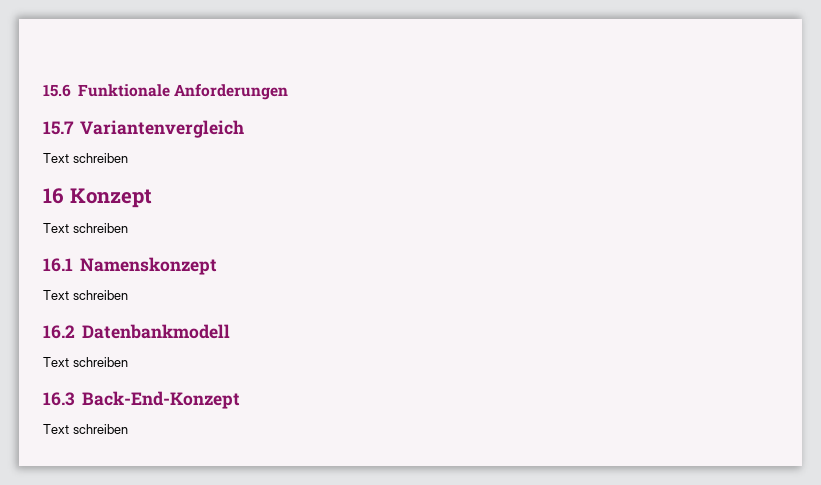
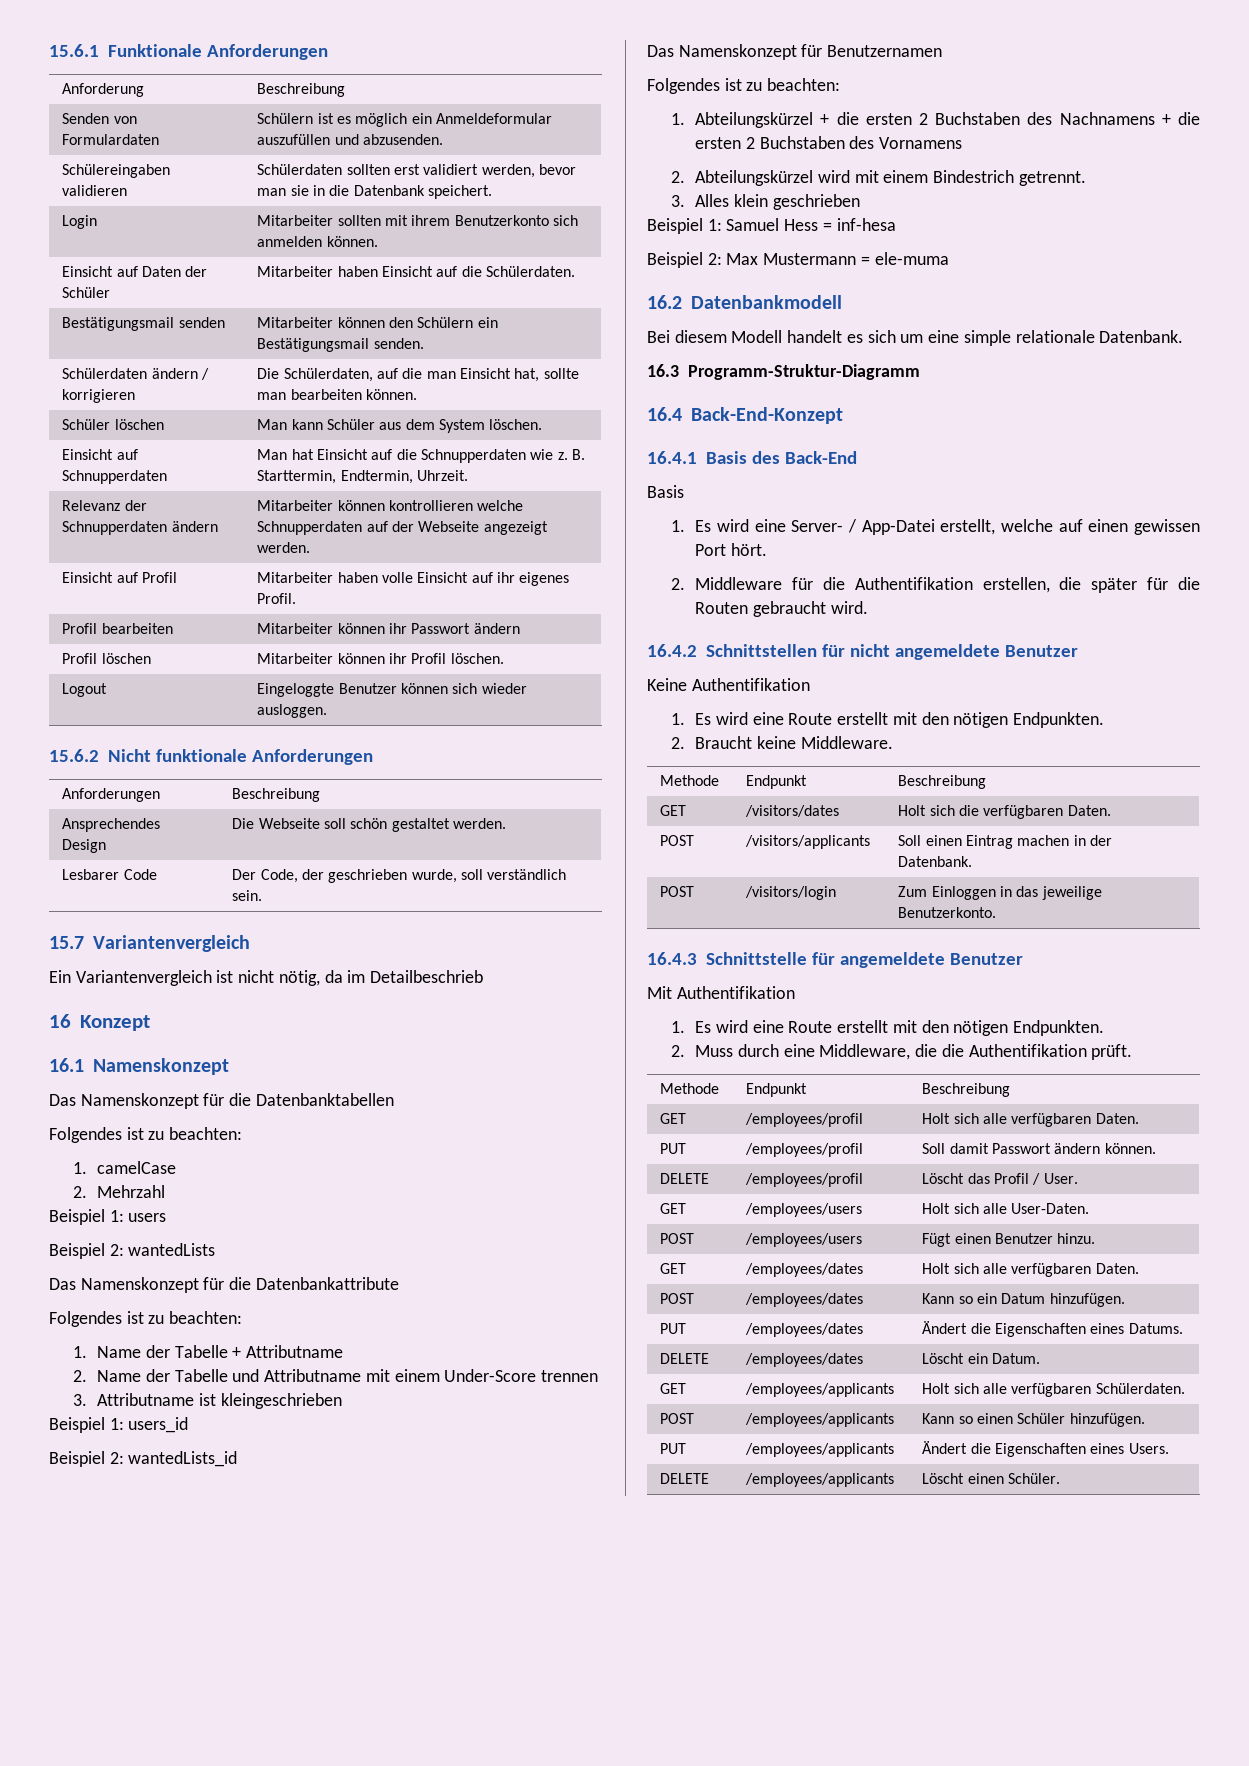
- 15.6 Funktionale Anforderungen
+ 15.6.1 Funktionale Anforderungen
+ Anforderung | Beschreibung
+ Senden von Formulardaten | Schülern ist es möglich ein Anmeldeformular auszufüllen und abzusenden.
+ Schülereingaben validieren | Schülerdaten sollten erst validiert werden, bevor man sie in die Datenbank speichert.
+ Login | Mitarbeiter sollten mit ihrem Benutzerkonto sich anmelden können.
+ Einsicht auf Daten der Schüler | Mitarbeiter haben Einsicht auf die Schülerdaten.
+ Bestätigungsmail senden | Mitarbeiter können den Schülern ein Bestätigungsmail senden.
+ Schülerdaten ändern / korrigieren | Die Schülerdaten, auf die man Einsicht hat, sollte man bearbeiten können.
+ Schüler löschen | Man kann Schüler aus dem System löschen.
+ Einsicht auf Schnupperdaten | Man hat Einsicht auf die Schnupperdaten wie z. B. Starttermin, Endtermin, Uhrzeit.
+ Relevanz der Schnupperdaten ändern | Mitarbeiter können kontrollieren welche Schnupperdaten auf der Webseite angezeigt werden.
+ Einsicht auf Profil | Mitarbeiter haben volle Einsicht auf ihr eigenes Profil.
+ Profil bearbeiten | Mitarbeiter können ihr Passwort ändern
+ Profil löschen | Mitarbeiter können ihr Profil löschen.
+ Logout | Eingeloggte Benutzer können sich wieder ausloggen.
+ 15.6.2 Nicht funktionale Anforderungen
+ Anforderungen | Beschreibung
+ Ansprechendes Design | Die Webseite soll schön gestaltet werden.
+ Lesbarer Code | Der Code, der geschrieben wurde, soll verständlich sein.
  15.7 Variantenvergleich
- Text schreiben
+ Ein Variantenvergleich ist nicht nötig, da im Detailbeschrieb
  16 Konzept
- Text schreiben
  16.1 Namenskonzept
- Text schreiben
+ Das Namenskonzept für die Datenbanktabellen
+ Folgendes ist zu beachten:
+ 1. camelCase
+ 2. Mehrzahl
+ Beispiel 1: users
+ Beispiel 2: wantedLists
+ Das Namenskonzept für die Datenbankattribute
+ Folgendes ist zu beachten:
+ 1. Name der Tabelle + Attributname
+ 2. Name der Tabelle und Attributname mit einem Under-Score trennen
+ 3. Attributname ist kleingeschrieben
+ Beispiel 1: users_id
+ Beispiel 2: wantedLists_id
+ Das Namenskonzept für Benutzernamen
+ Folgendes ist zu beachten:
+ 1. Abteilungskürzel + die ersten 2 Buchstaben des Nachnamens + die ersten 2 Buchstaben des Vornamens
+ 2. Abteilungskürzel wird mit einem Bindestrich getrennt.
+ 3. Alles klein geschrieben
+ Beispiel 1: Samuel Hess = inf-hesa
+ Beispiel 2: Max Mustermann = ele-muma
  16.2 Datenbankmodell
- Text schreiben
- 16.3 Back-End-Konzept
- Text schreiben
+ Bei diesem Modell handelt es sich um eine simple relationale Datenbank.
+ 16.3 Programm-Struktur-Diagramm
+ 16.4 Back-End-Konzept
+ 16.4.1 Basis des Back-End
+ Basis
+ 1. Es wird eine Server- / App-Datei erstellt, welche auf einen gewissen Port hört.
+ 2. Middleware für die Authentifikation erstellen, die später für die Routen gebraucht wird.
+ 16.4.2 Schnittstellen für nicht angemeldete Benutzer
+ Keine Authentifikation
+ 1. Es wird eine Route erstellt mit den nötigen Endpunkten.
+ 2. Braucht keine Middleware.
+ Methode | Endpunkt | Beschreibung
+ GET | /visitors/dates | Holt sich die verfügbaren Daten.
+ POST | /visitors/applicants | Soll einen Eintrag machen in der Datenbank.
+ POST | /visitors/login | Zum Einloggen in das jeweilige Benutzerkonto.
+ 16.4.3 Schnittstelle für angemeldete Benutzer
+ Mit Authentifikation
+ 1. Es wird eine Route erstellt mit den nötigen Endpunkten.
+ 2. Muss durch eine Middleware, die die Authentifikation prüft.
+ Methode | Endpunkt | Beschreibung
+ GET | /employees/profil | Holt sich alle verfügbaren Daten.
+ PUT | /employees/profil | Soll damit Passwort ändern können.
+ DELETE | /employees/profil | Löscht das Profil / User.
+ GET | /employees/users | Holt sich alle User-Daten.
+ POST | /employees/users | Fügt einen Benutzer hinzu.
+ GET | /employees/dates | Holt sich alle verfügbaren Daten.
+ POST | /employees/dates | Kann so ein Datum hinzufügen.
+ PUT | /employees/dates | Ändert die Eigenschaften eines Datums.
+ DELETE | /employees/dates | Löscht ein Datum.
+ GET | /employees/applicants | Holt sich alle verfügbaren Schülerdaten.
+ POST | /employees/applicants | Kann so einen Schüler hinzufügen.
+ PUT | /employees/applicants | Ändert die Eigenschaften eines Users.
+ DELETE | /employees/applicants | Löscht einen Schüler.

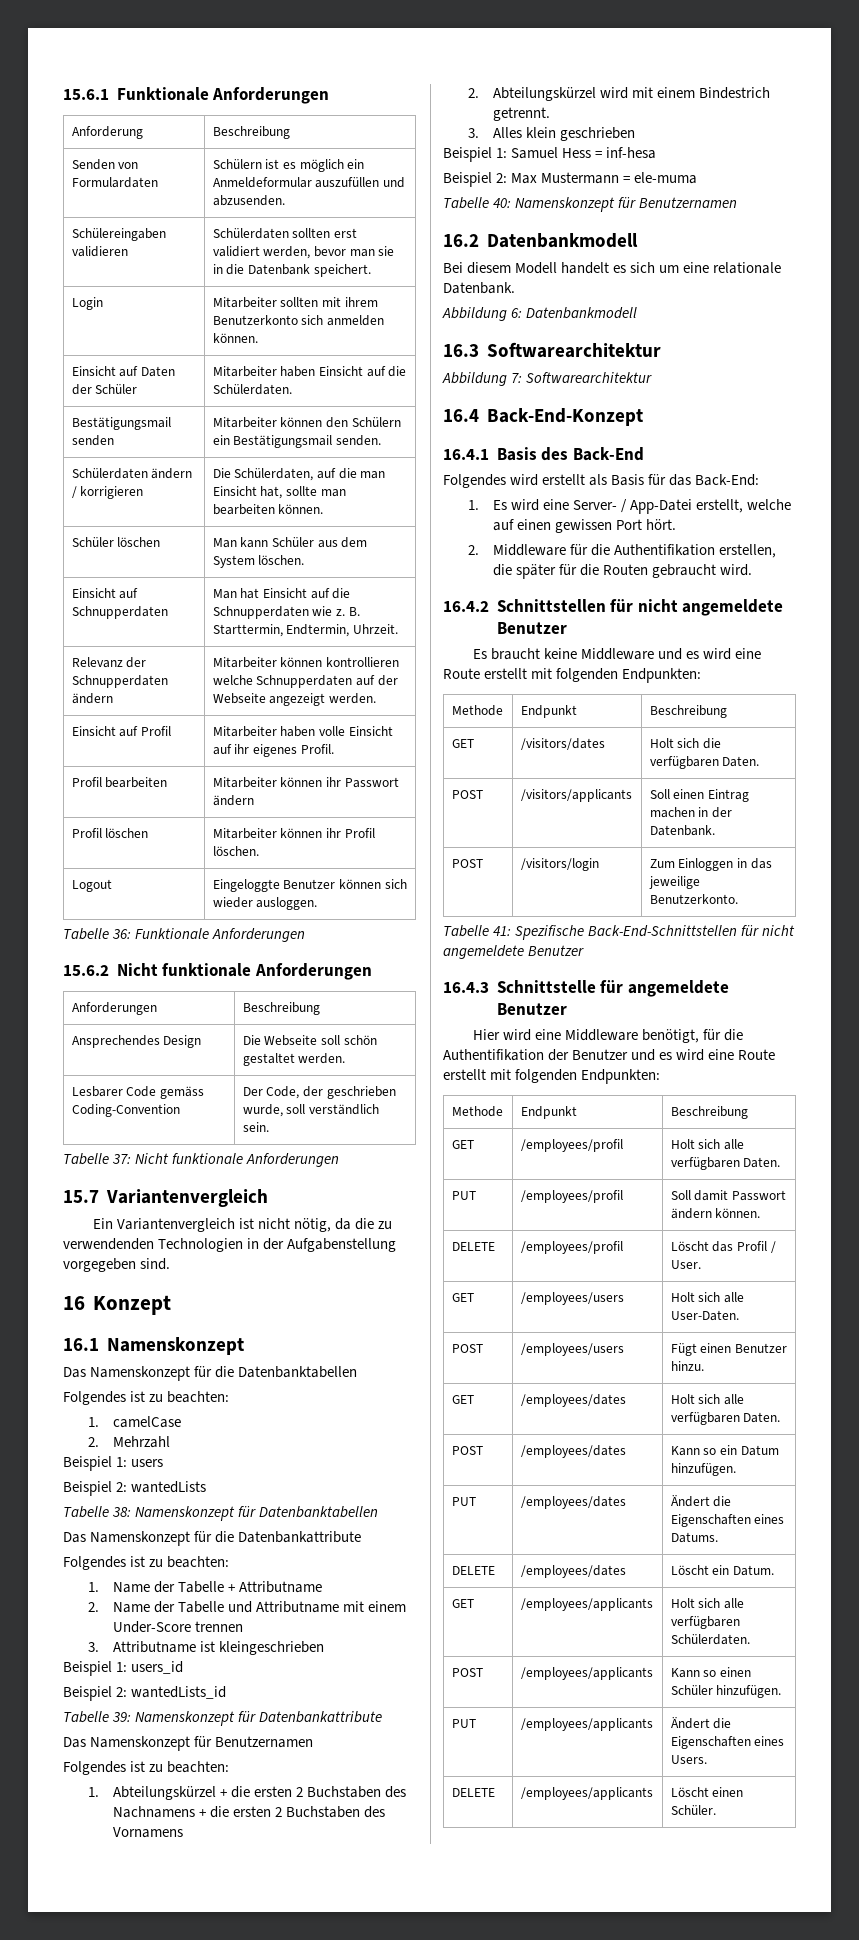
+ Tabelle 36: Funktionale Anforderungen
- Lesbarer Code | Der Code, der geschrieben wurde, soll verständlich sein.
+ Lesbarer Code gemäss Coding-Convention | Der Code, der geschrieben wurde, soll verständlich sein.
+ Tabelle 37: Nicht funktionale Anforderungen
- Ein Variantenvergleich ist nicht nötig, da im Detailbeschrieb
+ Ein Variantenvergleich ist nicht nötig, da die zu verwendenden Technologien in der Aufgabenstellung vorgegeben sind.
+ Tabelle 38: Namenskonzept für Datenbanktabellen
+ Tabelle 39: Namenskonzept für Datenbankattribute
+ Tabelle 40: Namenskonzept für Benutzernamen
- Bei diesem Modell handelt es sich um eine simple relationale Datenbank.
+ Bei diesem Modell handelt es sich um eine relationale Datenbank.
- 16.3 Programm-Struktur-Diagramm
+ Abbildung 6: Datenbankmodell
+ 16.3 Softwarearchitektur
+ Abbildung 7: Softwarearchitektur
  16.4.1 Basis des Back-End
- Basis
+ Folgendes wird erstellt als Basis für das Back-End:
- Keine Authentifikation
- 1. Es wird eine Route erstellt mit den nötigen Endpunkten.
- 2. Braucht keine Middleware.
+ Es braucht keine Middleware und es wird eine Route erstellt mit folgenden Endpunkten:
+ Tabelle 41: Spezifische Back-End-Schnittstellen für nicht angemeldete Benutzer
- Mit Authentifikation
- 1. Es wird eine Route erstellt mit den nötigen Endpunkten.
- 2. Muss durch eine Middleware, die die Authentifikation prüft.
+ Hier wird eine Middleware benötigt, für die Authentifikation der Benutzer und es wird eine Route erstellt mit folgenden Endpunkten:

